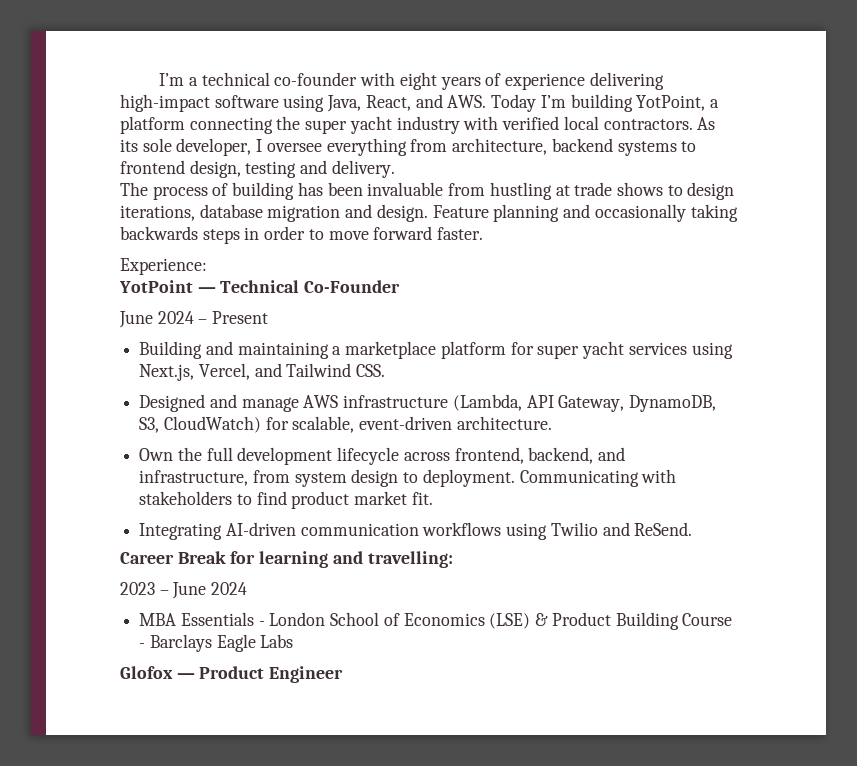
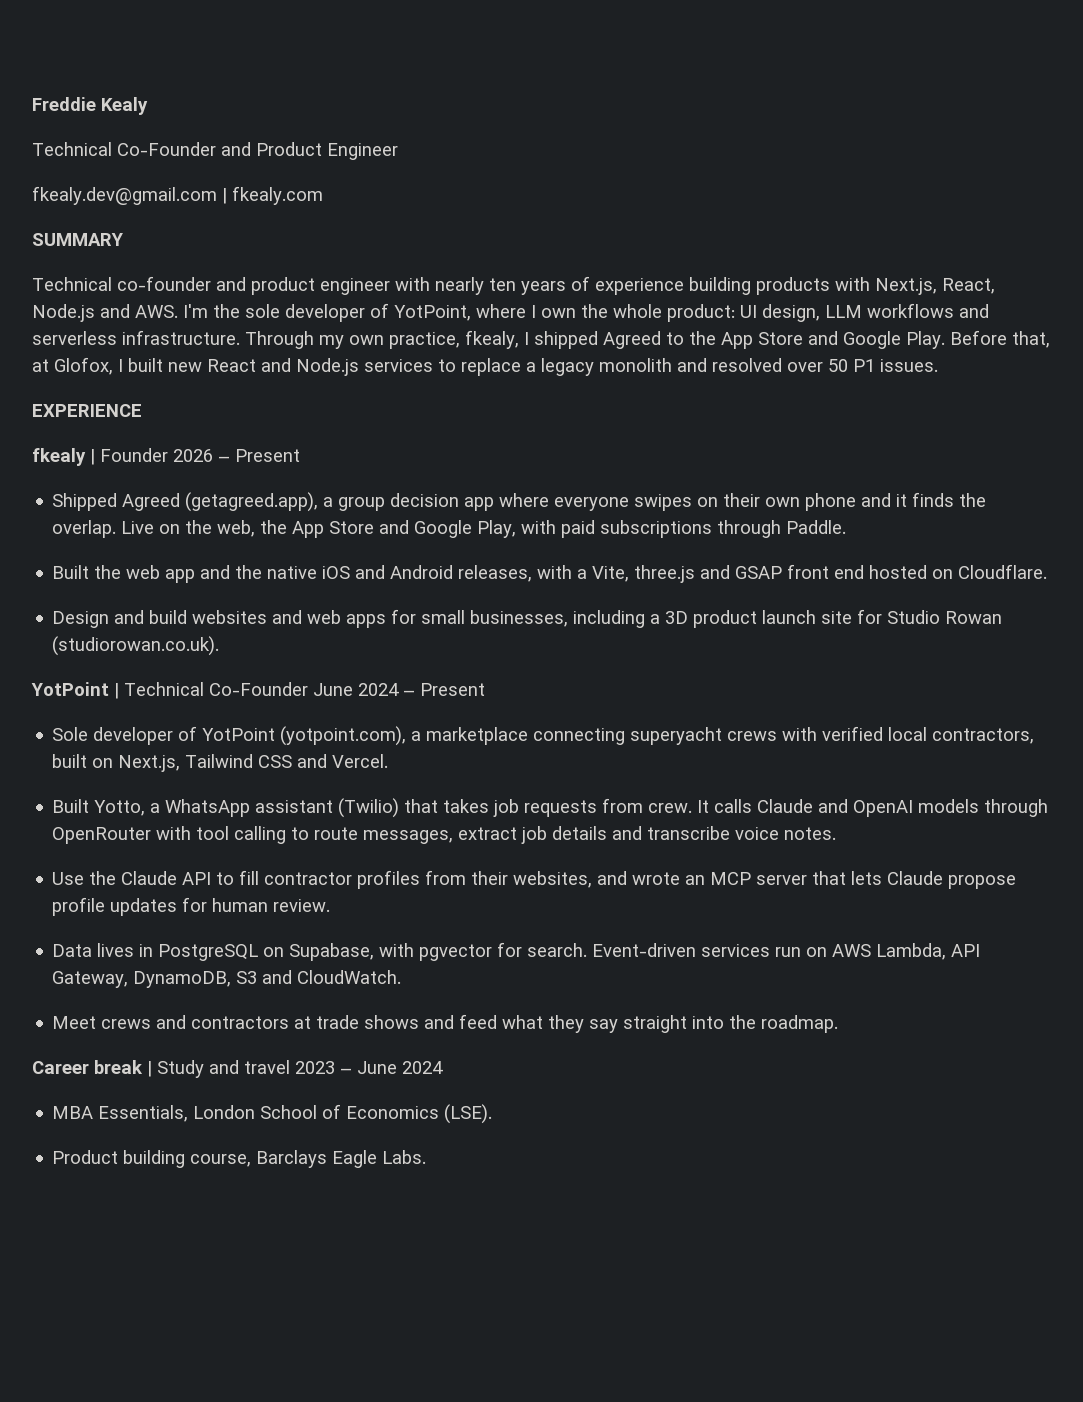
- I’m a technical co-founder with eight years of experience delivering high-impact software using Java, React, and AWS. Today I’m building YotPoint, a platform connecting the super yacht industry with verified local contractors. As its sole developer, I oversee everything from architecture, backend systems to frontend design, testing and delivery.
- The process of building has been invaluable from hustling at trade shows to design iterations, database migration and design. Feature planning and occasionally taking backwards steps in order to move forward faster.
- Experience:
- YotPoint — Technical Co-Founder
- June 2024 – Present
+ Freddie Kealy
+ Technical Co-Founder and Product Engineer
+ fkealy.dev@gmail.com | fkealy.com
+ SUMMARY
+ Technical co-founder and product engineer with nearly ten years of experience building products with Next.js, React, Node.js and AWS. I'm the sole developer of YotPoint, where I own the whole product: UI design, LLM workflows and serverless infrastructure. Through my own practice, fkealy, I shipped Agreed to the App Store and Google Play. Before that, at Glofox, I built new React and Node.js services to replace a legacy monolith and resolved over 50 P1 issues.
+ EXPERIENCE
+ fkealy | Founder 2026 – Present
+ Shipped Agreed (getagreed.app), a group decision app where everyone swipes on their own phone and it finds the overlap. Live on the web, the App Store and Google Play, with paid subscriptions through Paddle.
+ Built the web app and the native iOS and Android releases, with a Vite, three.js and GSAP front end hosted on Cloudflare.
+ Design and build websites and web apps for small businesses, including a 3D product launch site for Studio Rowan (studiorowan.co.uk).
+ YotPoint | Technical Co-Founder June 2024 – Present
- Building and maintaining a marketplace platform for super yacht services using Next.js, Vercel, and Tailwind CSS.
- Designed and manage AWS infrastructure (Lambda, API Gateway, DynamoDB, S3, CloudWatch) for scalable, event-driven architecture.
- Own the full development lifecycle across frontend, backend, and infrastructure, from system design to deployment. Communicating with stakeholders to find product market fit.
- Integrating AI-driven communication workflows using Twilio and ReSend.
- Career Break for learning and travelling:
- 2023 – June 2024
+ Sole developer of YotPoint (yotpoint.com), a marketplace connecting superyacht crews with verified local contractors, built on Next.js, Tailwind CSS and Vercel.
+ Built Yotto, a WhatsApp assistant (Twilio) that takes job requests from crew. It calls Claude and OpenAI models through OpenRouter with tool calling to route messages, extract job details and transcribe voice notes.
+ Use the Claude API to fill contractor profiles from their websites, and wrote an MCP server that lets Claude propose profile updates for human review.
+ Data lives in PostgreSQL on Supabase, with pgvector for search. Event-driven services run on AWS Lambda, API Gateway, DynamoDB, S3 and CloudWatch.
+ Meet crews and contractors at trade shows and feed what they say straight into the roadmap.
+ Career break | Study and travel 2023 – June 2024
- MBA Essentials - London School of Economics (LSE) & Product Building Course - Barclays Eagle Labs
- Glofox — Product Engineer
+ MBA Essentials, London School of Economics (LSE).
+ Product building course, Barclays Eagle Labs.

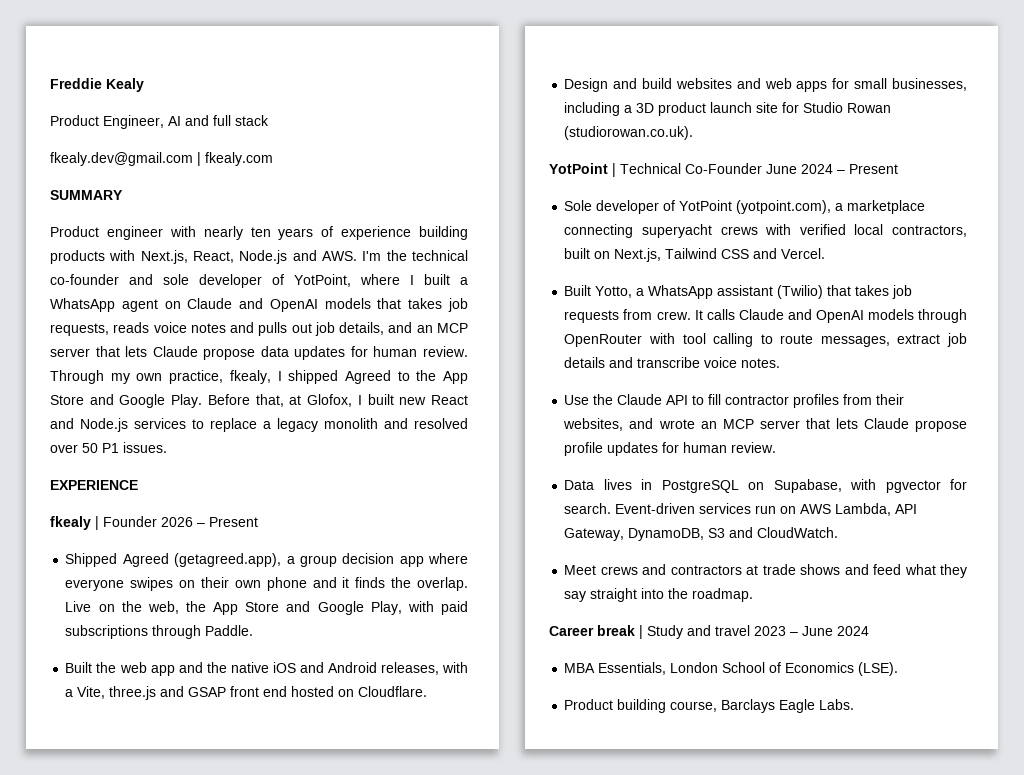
- Technical Co-Founder and Product Engineer
+ Product Engineer, AI and full stack
- Technical co-founder and product engineer with nearly ten years of experience building products with Next.js, React, Node.js and AWS. I'm the sole developer of YotPoint, where I own the whole product: UI design, LLM workflows and serverless infrastructure.
+ Product engineer with nearly ten years of experience building products with Next.js, React, Node.js and AWS. I'm the technical co-founder and sole developer of YotPoint, where I built a WhatsApp agent on Claude and OpenAI models that takes job requests, reads voice notes and pulls out job details, and an MCP server that lets Claude propose data updates for human review.

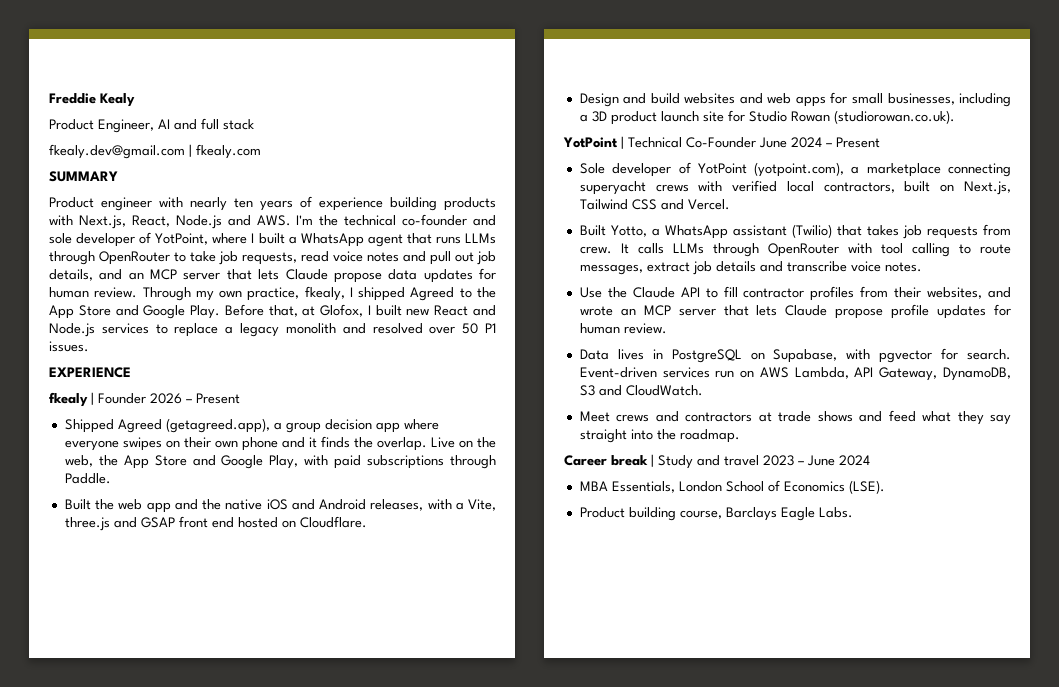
- Product engineer with nearly ten years of experience building products with Next.js, React, Node.js and AWS. I'm the technical co-founder and sole developer of YotPoint, where I built a WhatsApp agent on Claude and OpenAI models that takes job requests, reads voice notes and pulls out job details, and an MCP server that lets Claude propose data updates for human review.
+ Product engineer with nearly ten years of experience building products with Next.js, React, Node.js and AWS. I'm the technical co-founder and sole developer of YotPoint, where I built a WhatsApp agent that runs LLMs through OpenRouter to take job requests, read voice notes and pull out job details, and an MCP server that lets Claude propose data updates for human review.
- It calls Claude and OpenAI models through OpenRouter with tool calling to route messages, extract job details and transcribe voice notes.
+ It calls LLMs through OpenRouter with tool calling to route messages, extract job details and transcribe voice notes.

